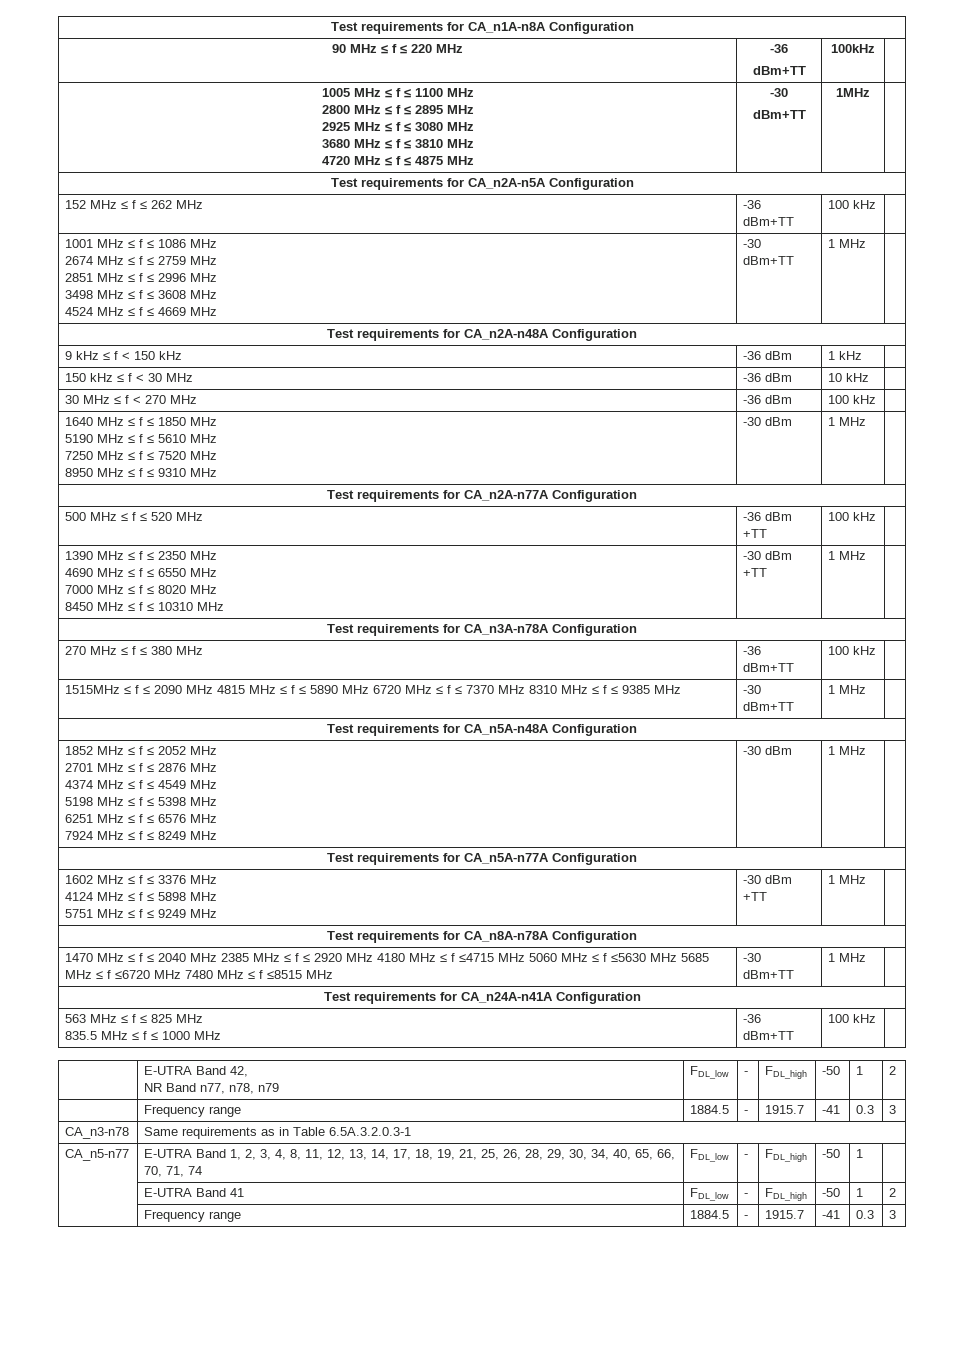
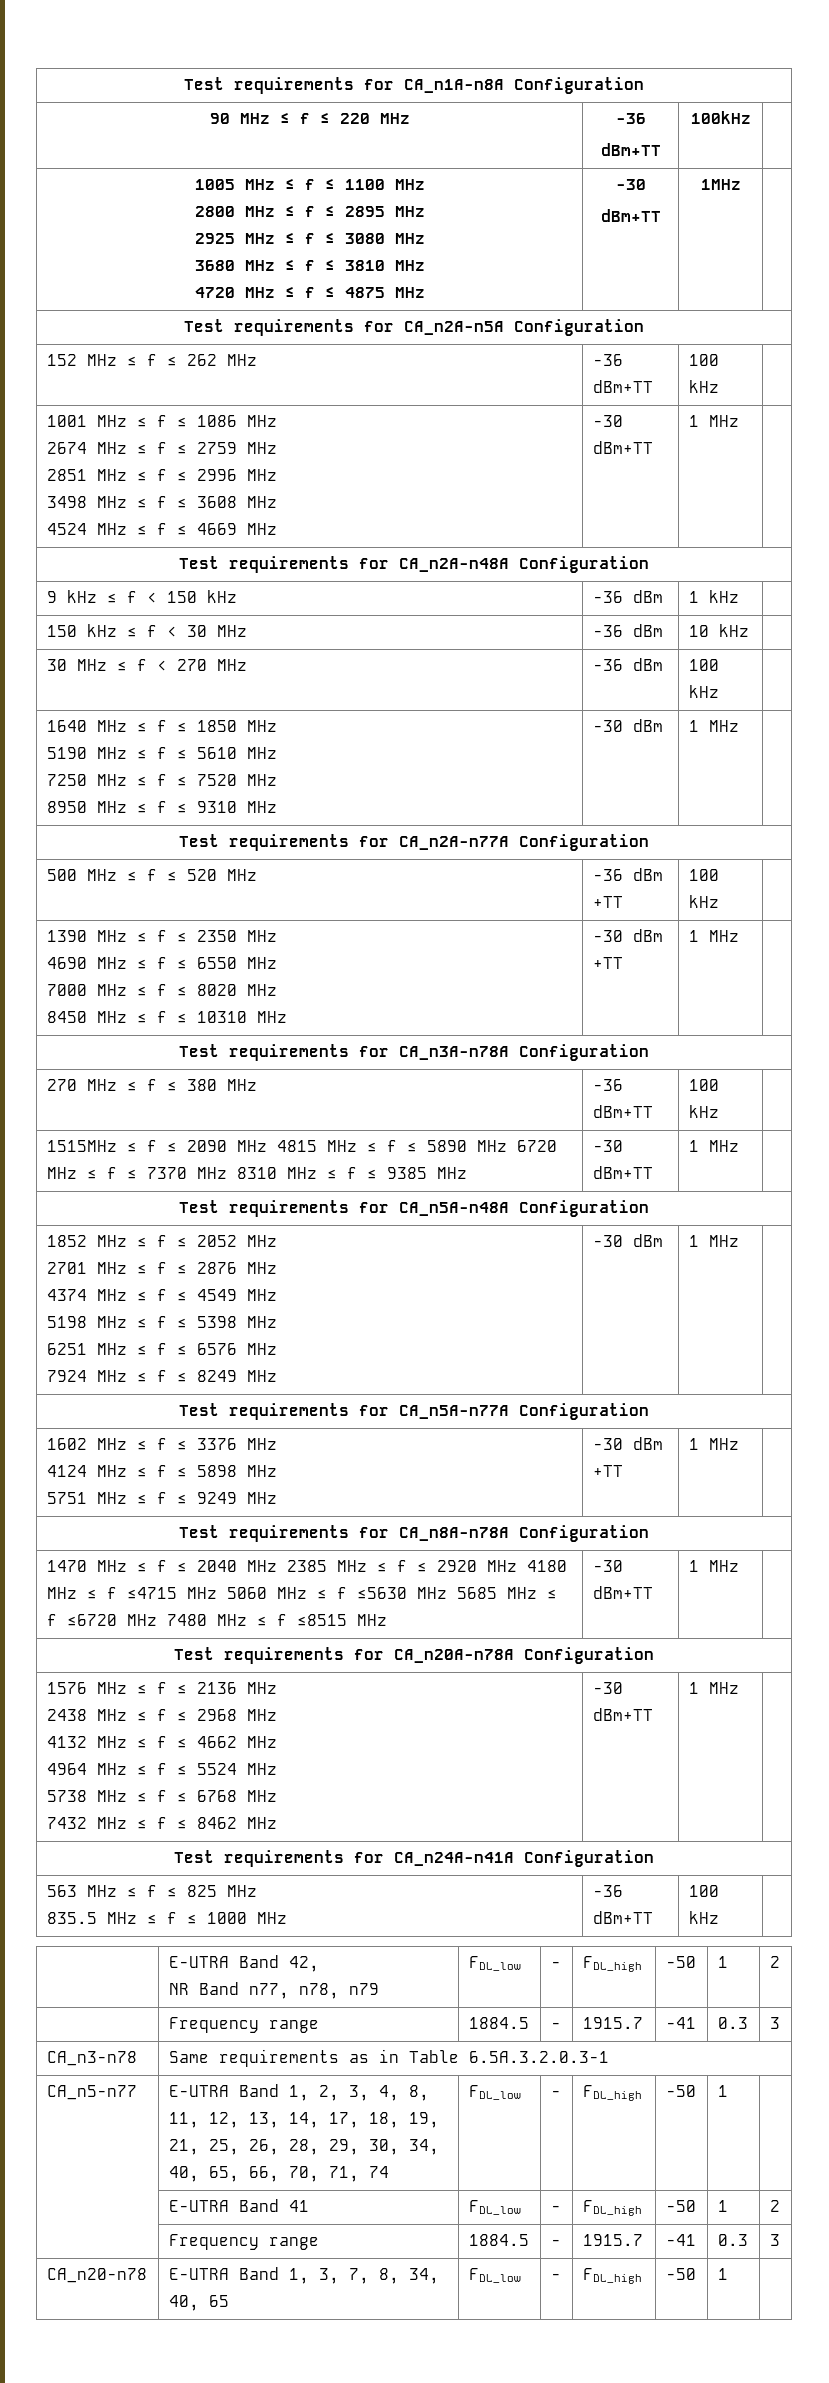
+ Test requirements for CA_n20A-n78A Configuration
+ 1576 MHz ≤ f ≤ 2136 MHz
+ 2438 MHz ≤ f ≤ 2968 MHz
+ 4132 MHz ≤ f ≤ 4662 MHz
+ 4964 MHz ≤ f ≤ 5524 MHz
+ 5738 MHz ≤ f ≤ 6768 MHz
+ 7432 MHz ≤ f ≤ 8462 MHz | -30 dBm+TT | 1 MHz
+ CA_n20-n78 | E-UTRA Band 1, 3, 7, 8, 34, 40, 65 | FDL_low | - | FDL_high | -50 | 1 |

